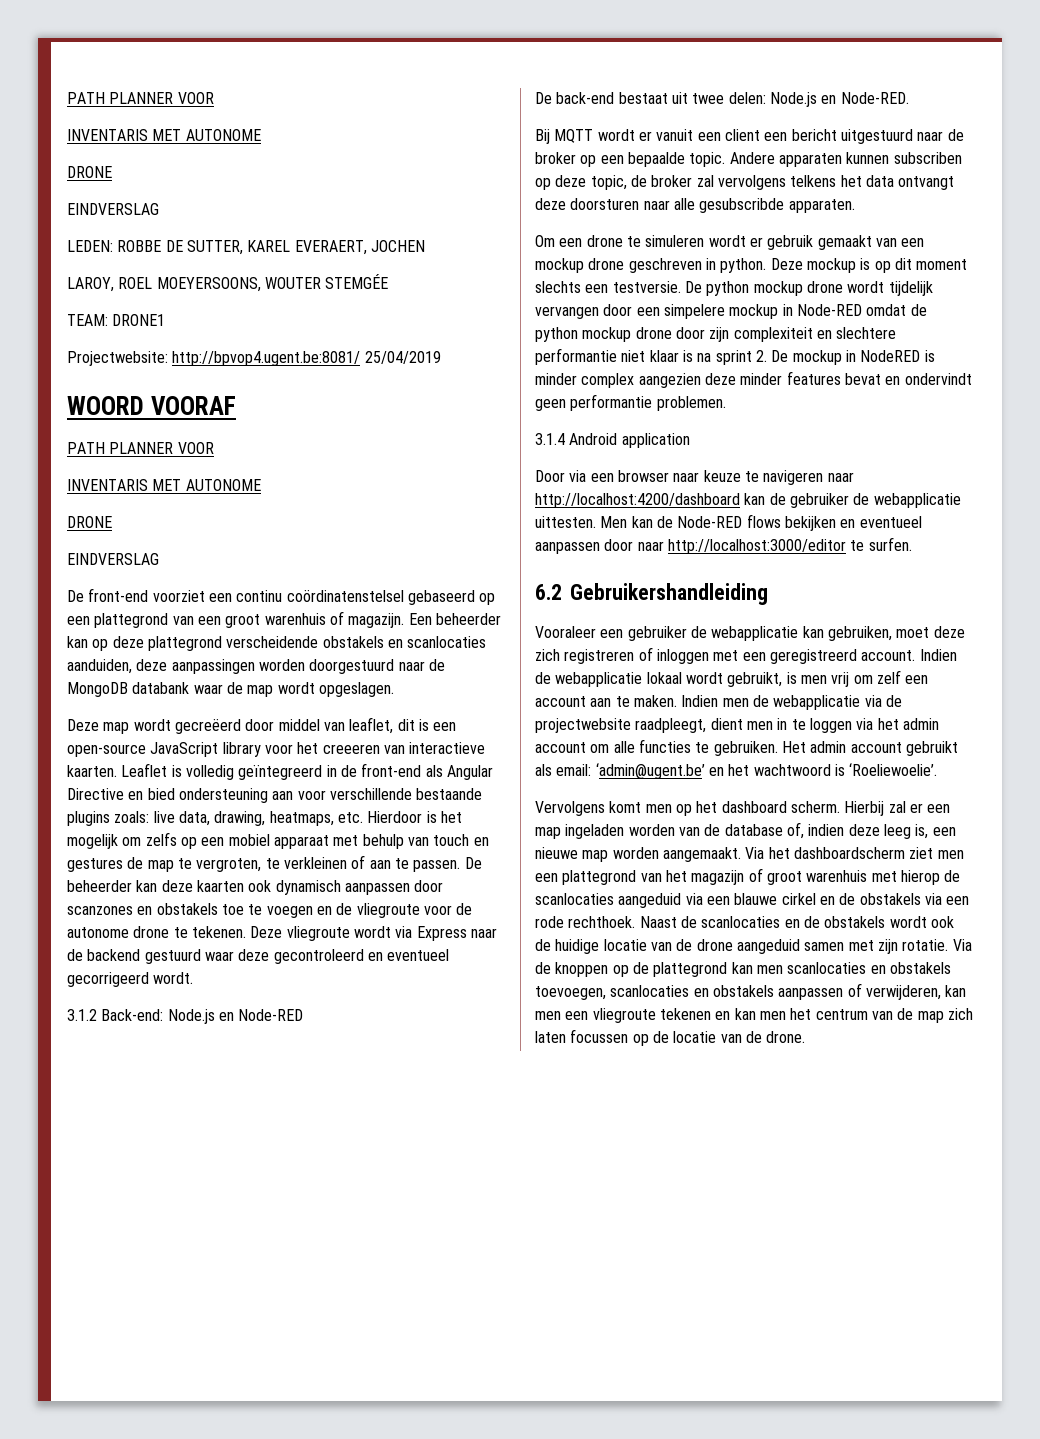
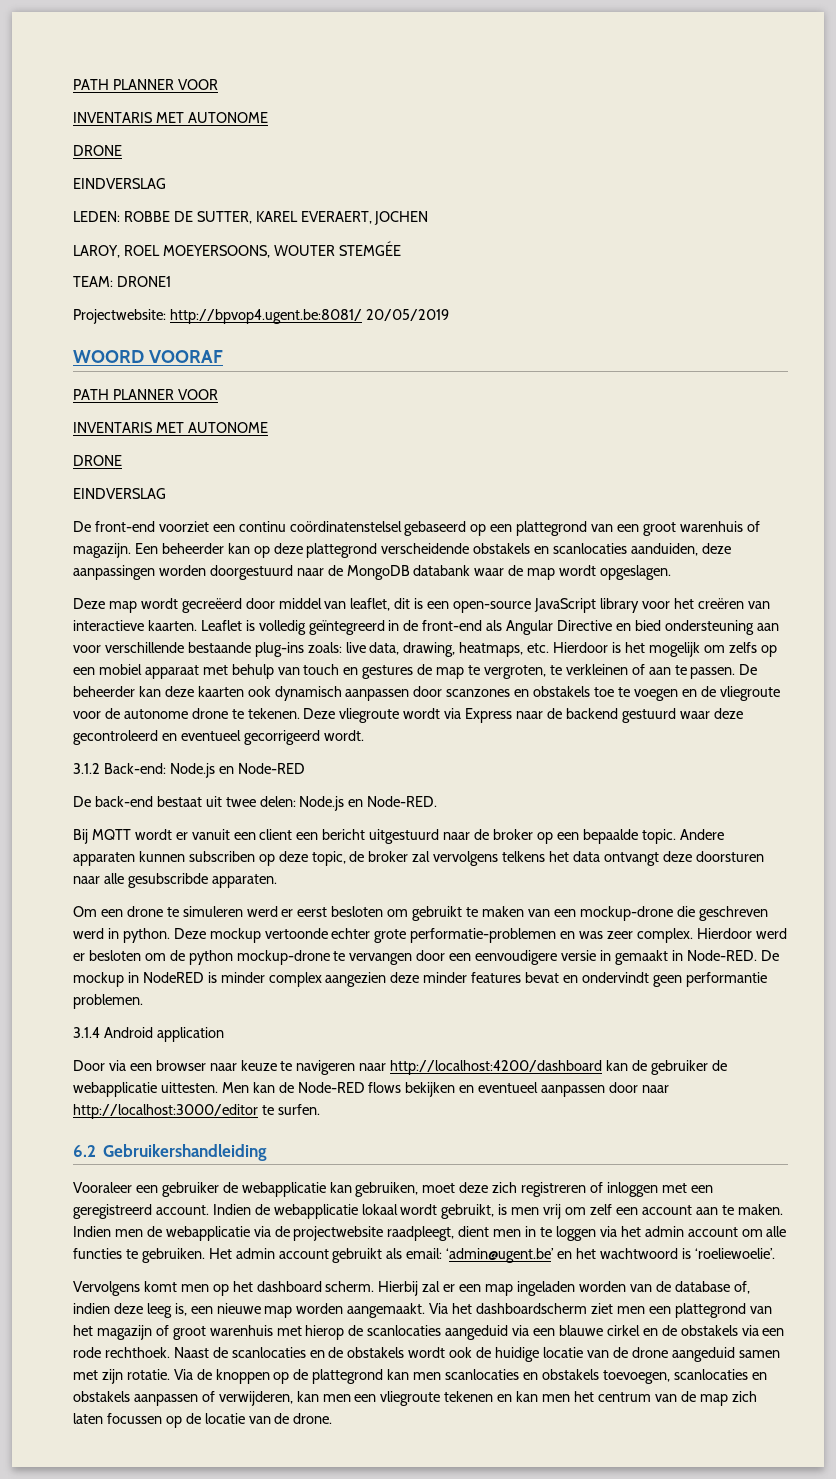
- Projectwebsite: http://bpvop4.ugent.be:8081/ 25/04/2019
+ Projectwebsite: http://bpvop4.ugent.be:8081/ 20/05/2019
- Deze map wordt gecreëerd door middel van leaflet, dit is een open-source JavaScript library voor het creeeren van interactieve kaarten.
+ Deze map wordt gecreëerd door middel van leaflet, dit is een open-source JavaScript library voor het creëren van interactieve kaarten.
- Leaflet is volledig geïntegreerd in de front-end als Angular Directive en bied ondersteuning aan voor verschillende bestaande plugins zoals: live data, drawing, heatmaps, etc. Hierdoor is het mogelijk om zelfs op een mobiel apparaat met behulp van touch en gestures de map te vergroten, te verkleinen of aan te passen.
+ Leaflet is volledig geïntegreerd in de front-end als Angular Directive en bied ondersteuning aan voor verschillende bestaande plug-ins zoals: live data, drawing, heatmaps, etc. Hierdoor is het mogelijk om zelfs op een mobiel apparaat met behulp van touch en gestures de map te vergroten, te verkleinen of aan te passen.
- Om een drone te simuleren wordt er gebruik gemaakt van een mockup drone geschreven in python. Deze mockup is op dit moment slechts een testversie. De python mockup drone wordt tijdelijk vervangen door een simpelere mockup in Node-RED omdat de python mockup drone door zijn complexiteit en slechtere performantie niet klaar is na sprint 2. De mockup in NodeRED is minder complex aangezien deze minder features bevat en ondervindt geen performantie problemen.
+ Om een drone te simuleren werd er eerst besloten om gebruikt te maken van een mockup-drone die geschreven werd in python. Deze mockup vertoonde echter grote performatie-problemen en was zeer complex. Hierdoor werd er besloten om de python mockup-drone te vervangen door een eenvoudigere versie in gemaakt in Node-RED. De mockup in NodeRED is minder complex aangezien deze minder features bevat en ondervindt geen performantie problemen.
- Het admin account gebruikt als email: ‘admin@ugent.be’ en het wachtwoord is ‘Roeliewoelie’.
+ Het admin account gebruikt als email: ‘admin@ugent.be’ en het wachtwoord is ‘roeliewoelie’.

